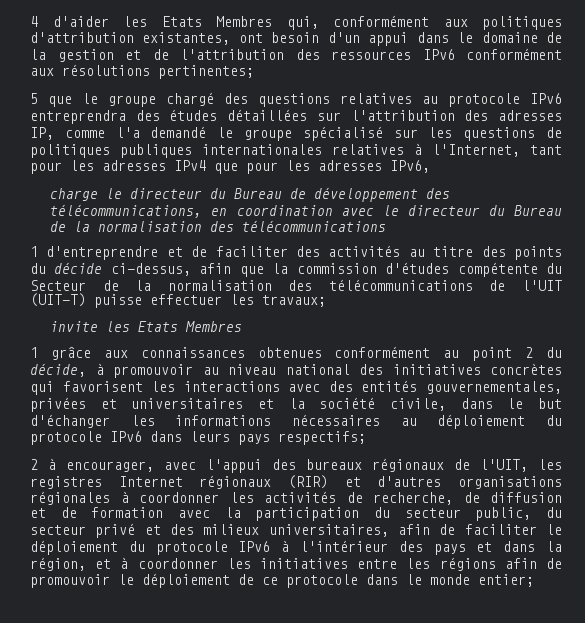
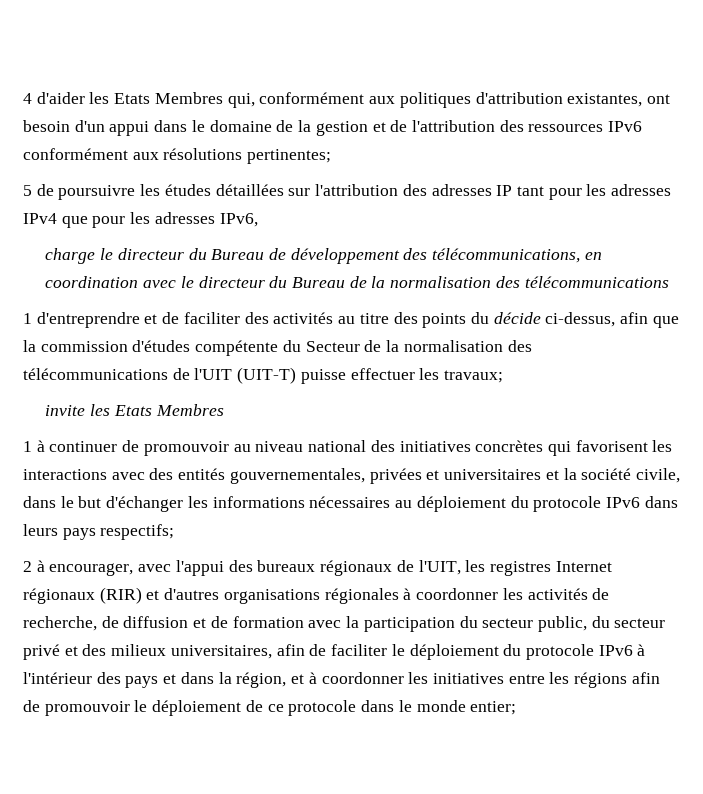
- 5 que le groupe chargé des questions relatives au protocole IPv6 entreprendra des études détaillées sur l'attribution des adresses IP, comme l'a demandé le groupe spécialisé sur les questions de politiques publiques internationales relatives à l'Internet, tant pour les adresses IPv4 que pour les adresses IPv6,
+ 5 de poursuivre les études détaillées sur l'attribution des adresses IP tant pour les adresses IPv4 que pour les adresses IPv6,
- 1 grâce aux connaissances obtenues conformément au point 2 du décide, à promouvoir au niveau national des initiatives concrètes qui favorisent les interactions avec des entités gouvernementales, privées et universitaires et la société civile, dans le but d'échanger les informations nécessaires au déploiement du protocole IPv6 dans leurs pays respectifs;
+ 1 à continuer de promouvoir au niveau national des initiatives concrètes qui favorisent les interactions avec des entités gouvernementales, privées et universitaires et la société civile, dans le but d'échanger les informations nécessaires au déploiement du protocole IPv6 dans leurs pays respectifs;

